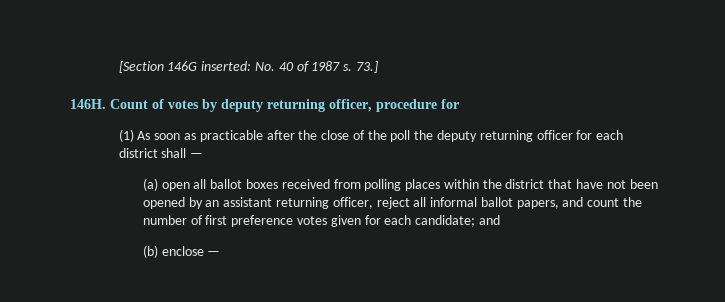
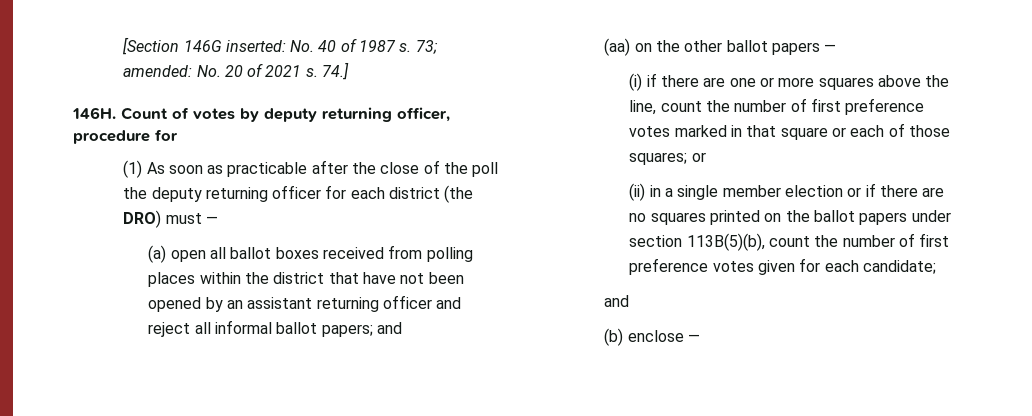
- 73.]
+ 73; amended: No. 20 of 2021 s. 74.]
- (1) As soon as practicable after the close of the poll the deputy returning officer for each district shall —
+ (1) As soon as practicable after the close of the poll the deputy returning officer for each district (the DRO) must —
- (a) open all ballot boxes received from polling places within the district that have not been opened by an assistant returning officer, reject all informal ballot papers, and count the number of first preference votes given for each candidate; and
+ (a) open all ballot boxes received from polling places within the district that have not been opened by an assistant returning officer and reject all informal ballot papers; and
+ (aa) on the other ballot papers —
+ (i) if there are one or more squares above the line, count the number of first preference votes marked in that square or each of those squares; or
+ (ii) in a single member election or if there are no squares printed on the ballot papers under section 113B(5)(b), count the number of first preference votes given for each candidate;
+ and

